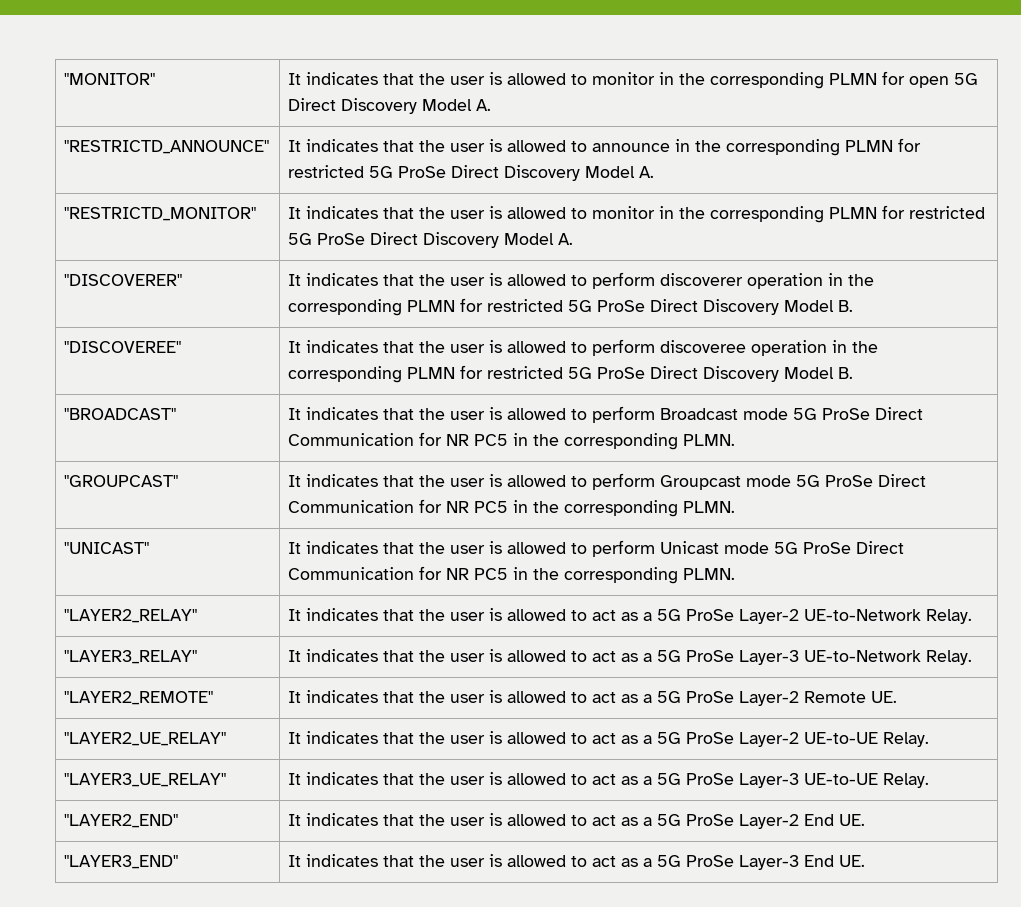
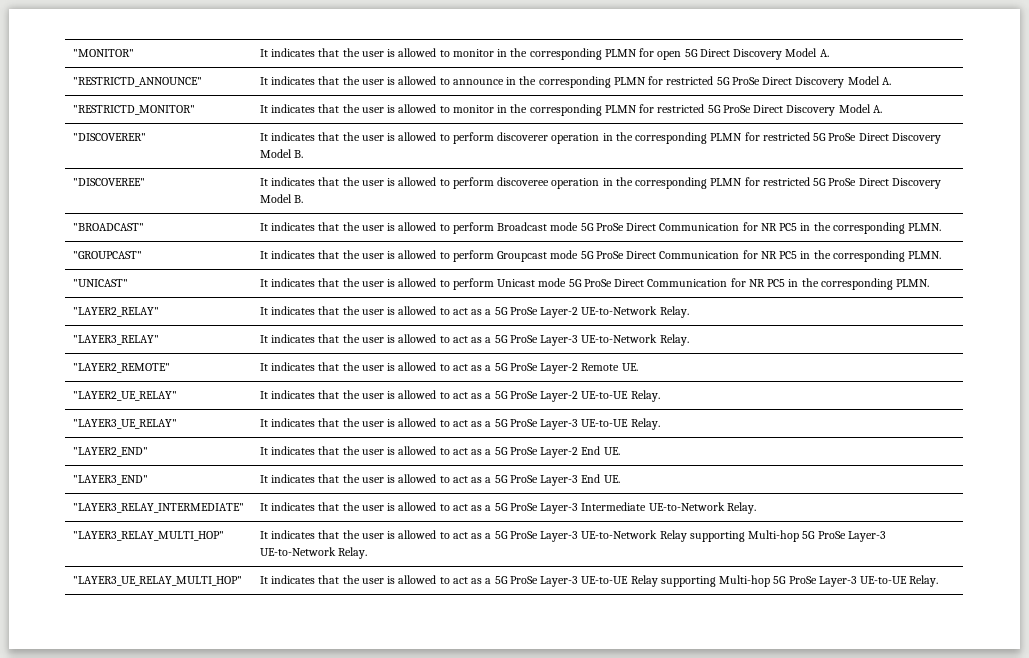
+ "LAYER3_RELAY_INTERMEDIATE" | It indicates that the user is allowed to act as a 5G ProSe Layer-3 Intermediate UE-to-Network Relay.
+ "LAYER3_RELAY_MULTI_HOP" | It indicates that the user is allowed to act as a 5G ProSe Layer-3 UE-to-Network Relay supporting Multi-hop 5G ProSe Layer-3 UE-to-Network Relay.
+ "LAYER3_UE_RELAY_MULTI_HOP" | It indicates that the user is allowed to act as a 5G ProSe Layer-3 UE-to-UE Relay supporting Multi-hop 5G ProSe Layer-3 UE-to-UE Relay.

